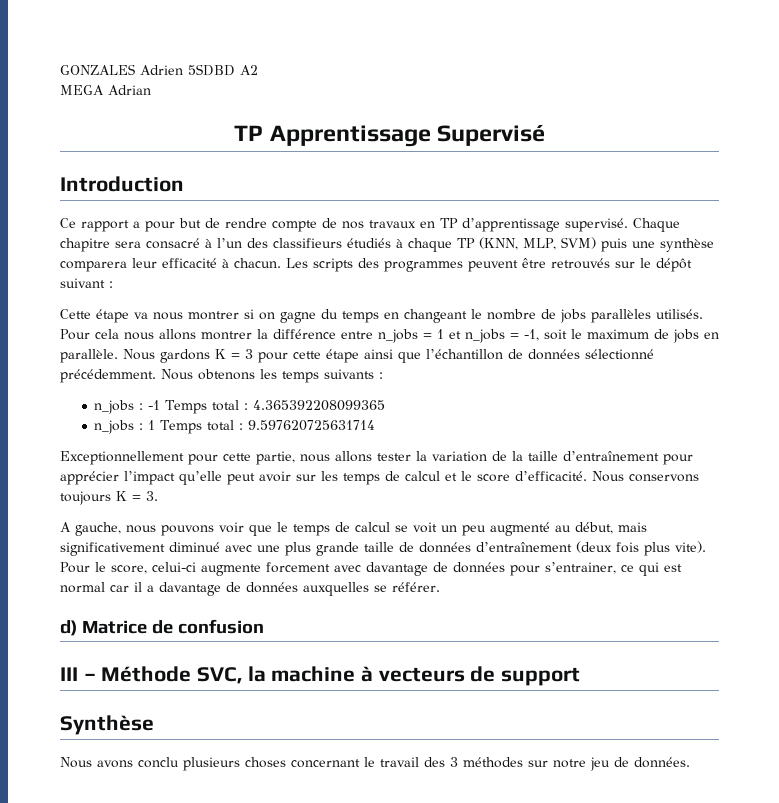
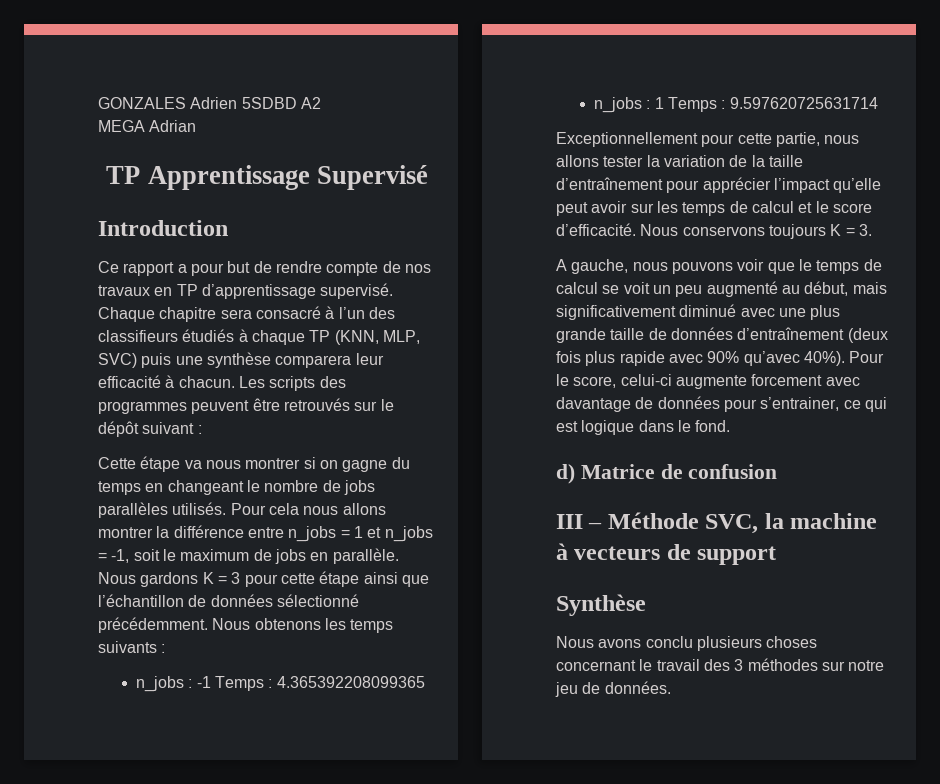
- Chaque chapitre sera consacré à l’un des classifieurs étudiés à chaque TP (KNN, MLP, SVM) puis une synthèse comparera leur efficacité à chacun.
+ Chaque chapitre sera consacré à l’un des classifieurs étudiés à chaque TP (KNN, MLP, SVC) puis une synthèse comparera leur efficacité à chacun.
- n_jobs : -1 Temps total : 4.365392208099365
+ n_jobs : -1 Temps : 4.365392208099365
- n_jobs : 1 Temps total : 9.597620725631714
+ n_jobs : 1 Temps : 9.597620725631714
- A gauche, nous pouvons voir que le temps de calcul se voit un peu augmenté au début, mais significativement diminué avec une plus grande taille de données d’entraînement (deux fois plus vite).
+ A gauche, nous pouvons voir que le temps de calcul se voit un peu augmenté au début, mais significativement diminué avec une plus grande taille de données d’entraînement (deux fois plus rapide avec 90% qu’avec 40%).
- Pour le score, celui-ci augmente forcement avec davantage de données pour s’entrainer, ce qui est normal car il a davantage de données auxquelles se référer.
+ Pour le score, celui-ci augmente forcement avec davantage de données pour s’entrainer, ce qui est logique dans le fond.

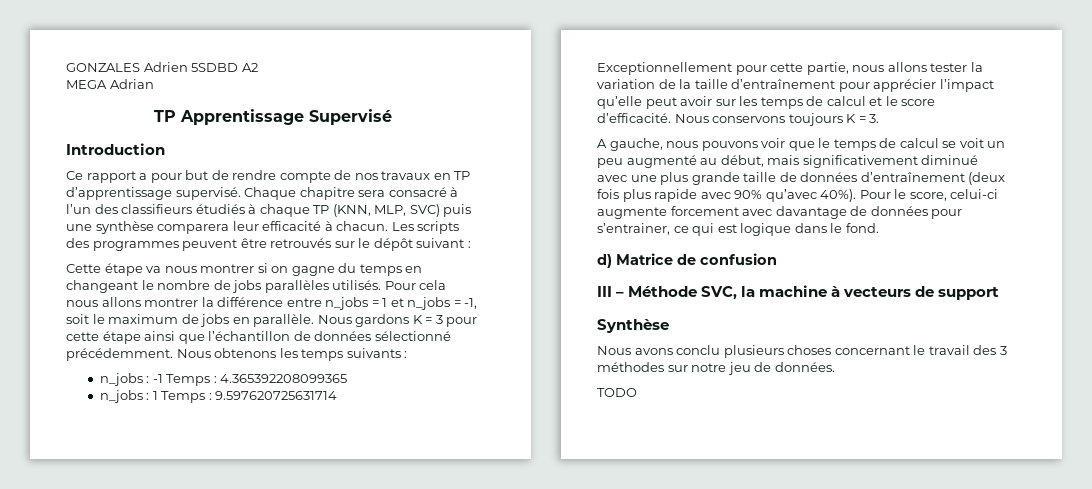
+ TODO

